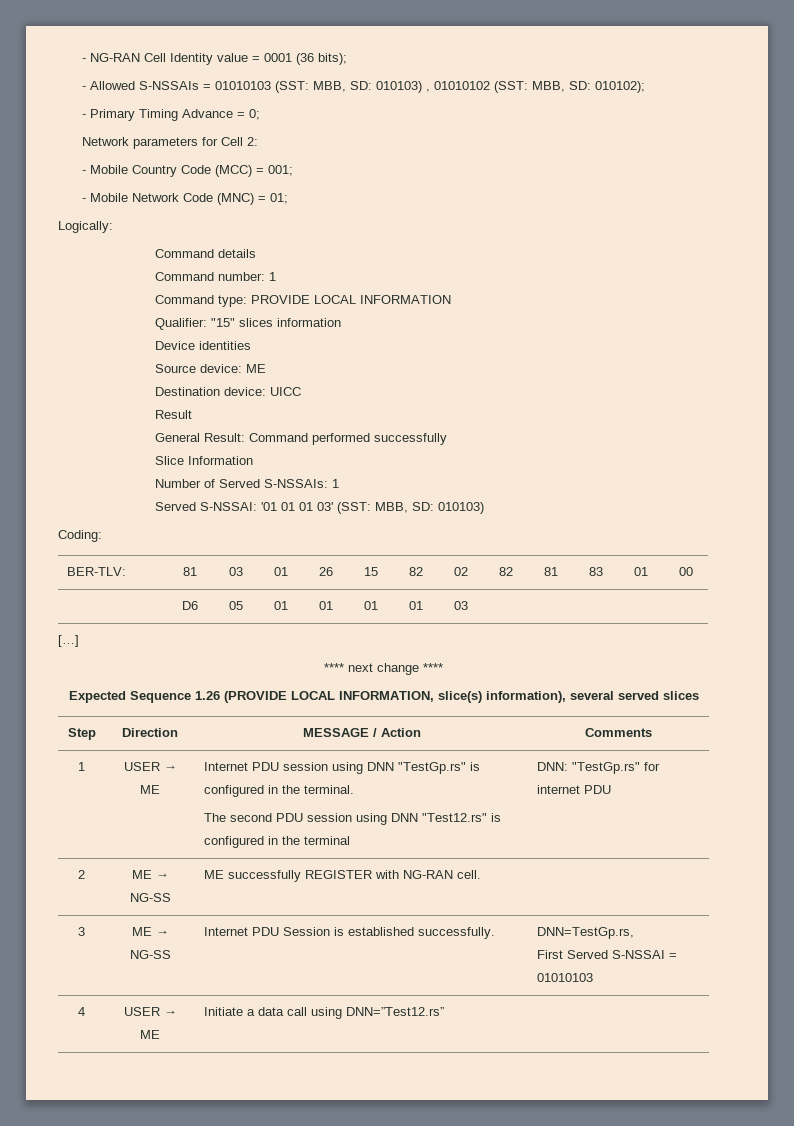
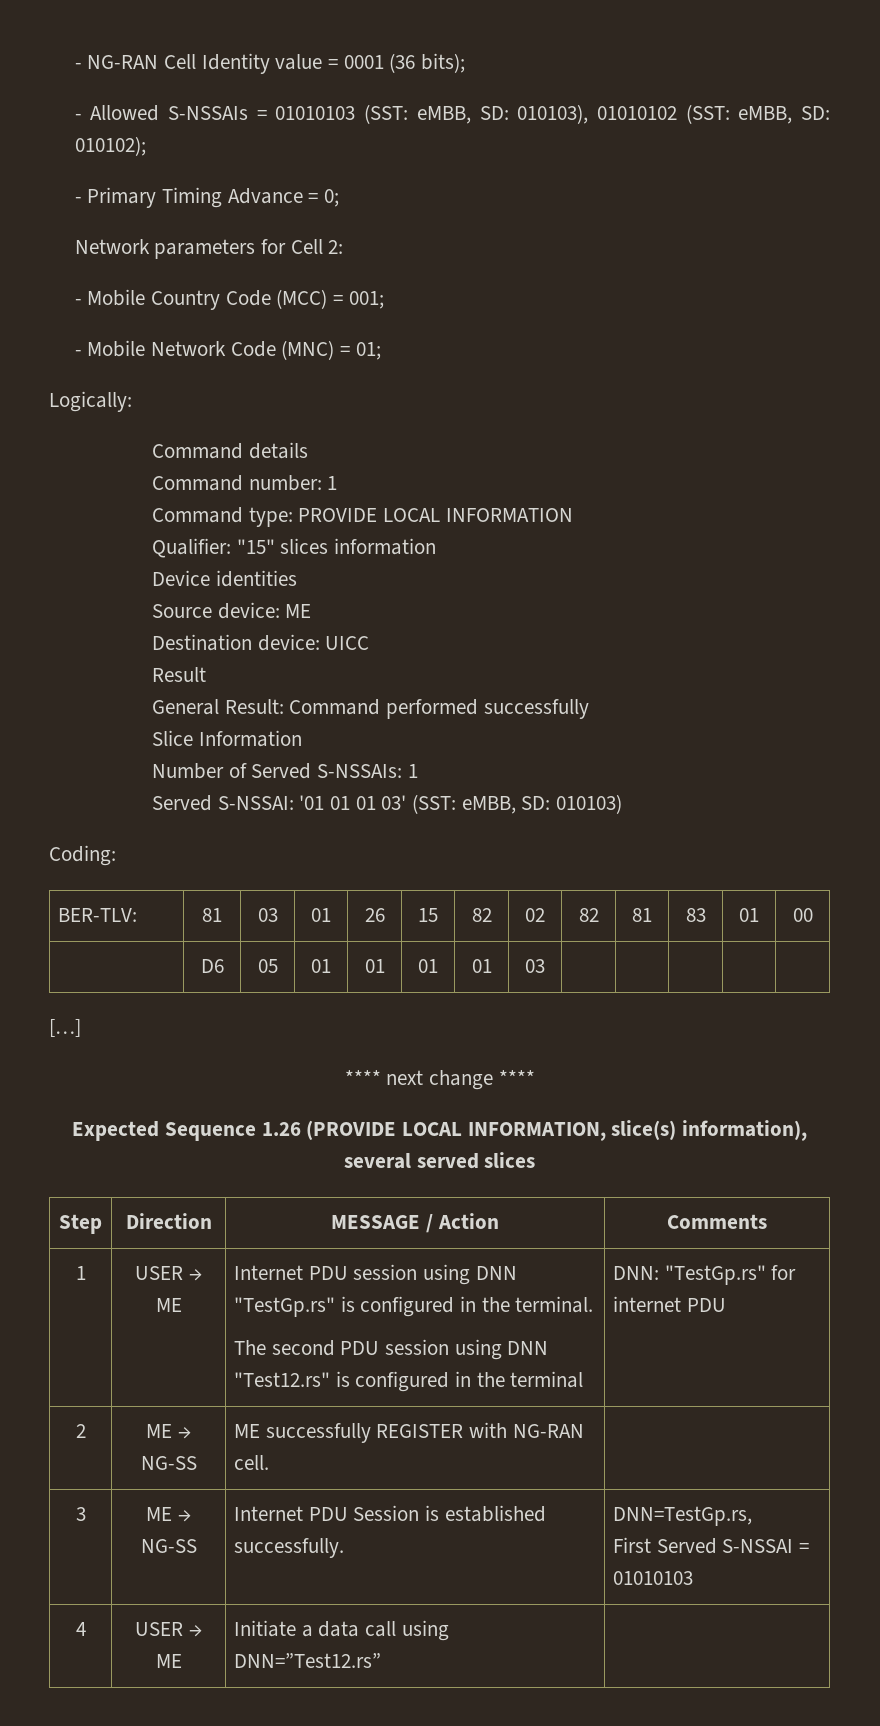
- - Allowed S-NSSAIs = 01010103 (SST: MBB, SD: 010103) , 01010102 (SST: MBB, SD: 010102);
+ - Allowed S-NSSAIs = 01010103 (SST: eMBB, SD: 010103), 01010102 (SST: eMBB, SD: 010102);
- Served S-NSSAI: '01 01 01 03' (SST: MBB, SD: 010103)
+ Served S-NSSAI: '01 01 01 03' (SST: eMBB, SD: 010103)

